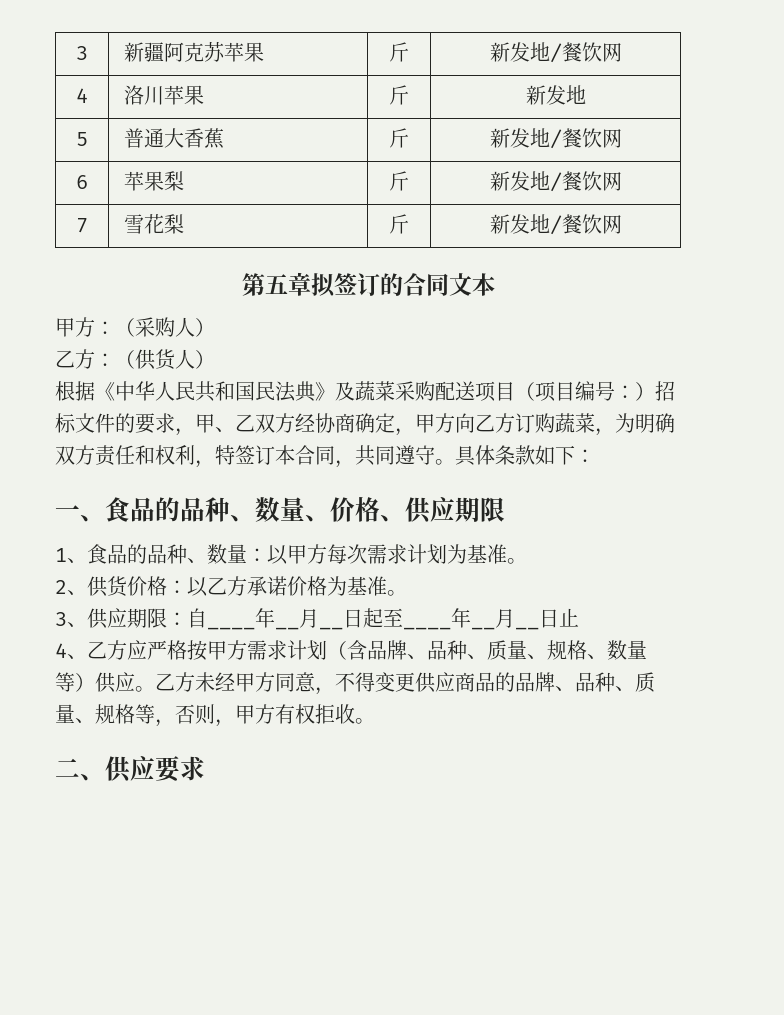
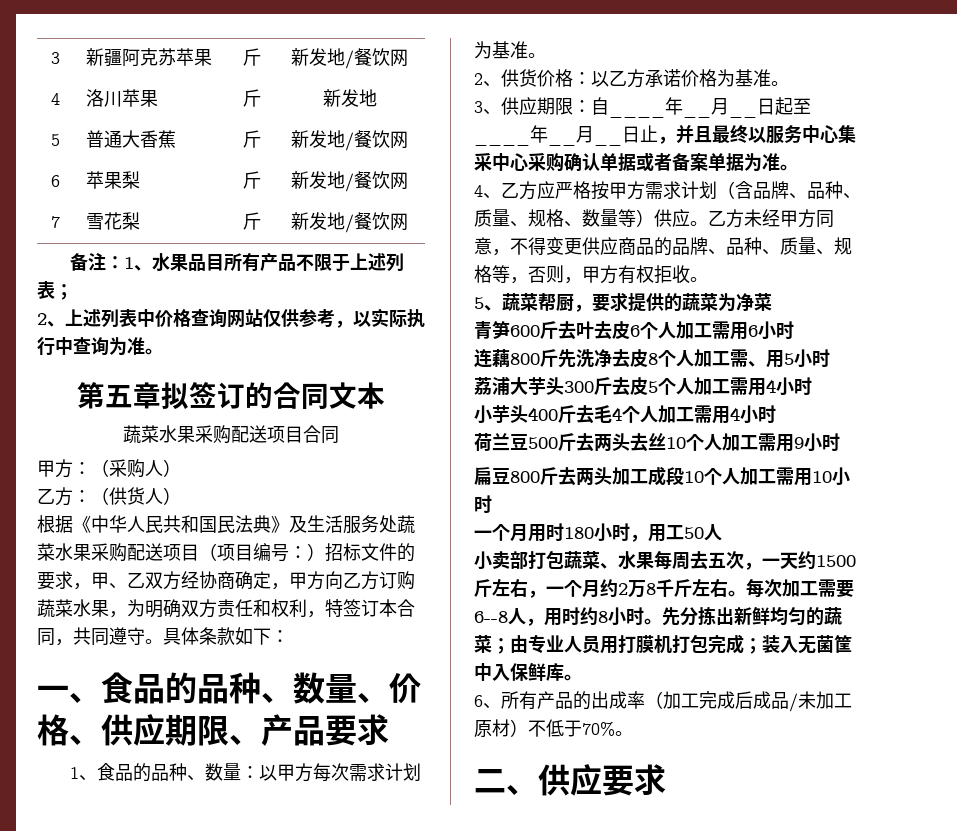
+ 备注：1、水果品目所有产品不限于上述列表；
+ 2、上述列表中价格查询网站仅供参考，以实际执行中查询为准。
+ 蔬菜水果采购配送项目合同
- 根据《中华人民共和国民法典》及蔬菜采购配送项目（项目编号：）招标文件的要求，甲、乙双方经协商确定，甲方向乙方订购蔬菜，为明确双方责任和权利，特签订本合同，共同遵守。
+ 根据《中华人民共和国民法典》及生活服务处蔬菜水果采购配送项目（项目编号：）招标文件的要求，甲、乙双方经协商确定，甲方向乙方订购蔬菜水果，为明确双方责任和权利，特签订本合同，共同遵守。
- 一、食品的品种、数量、价格、供应期限
+ 一、食品的品种、数量、价格、供应期限、产品要求
- 3、供应期限：自____年__月__日起至____年__月__日止
+ 3、供应期限：自____年__月__日起至____年__月__日止，并且最终以服务中心集采中心采购确认单据或者备案单据为准。
+ 5、蔬菜帮厨，要求提供的蔬菜为净菜
+ 青笋600斤去叶去皮6个人加工需用6小时
+ 连藕800斤先洗净去皮8个人加工需、用5小时
+ 荔浦大芋头300斤去皮5个人加工需用4小时
+ 小芋头400斤去毛4个人加工需用4小时
+ 荷兰豆500斤去两头去丝10个人加工需用9小时
+ 扁豆800斤去两头加工成段10个人加工需用10小时
+ 一个月用时180小时，用工50人
+ 小卖部打包蔬菜、水果每周去五次，一天约1500斤左右，一个月约2万8千斤左右。每次加工需要6--8人，用时约8小时。先分拣出新鲜均匀的蔬菜；由专业人员用打膜机打包完成；装入无菌筐中入保鲜库。
+ 6、所有产品的出成率（加工完成后成品/未加工原材）不低于70%。

